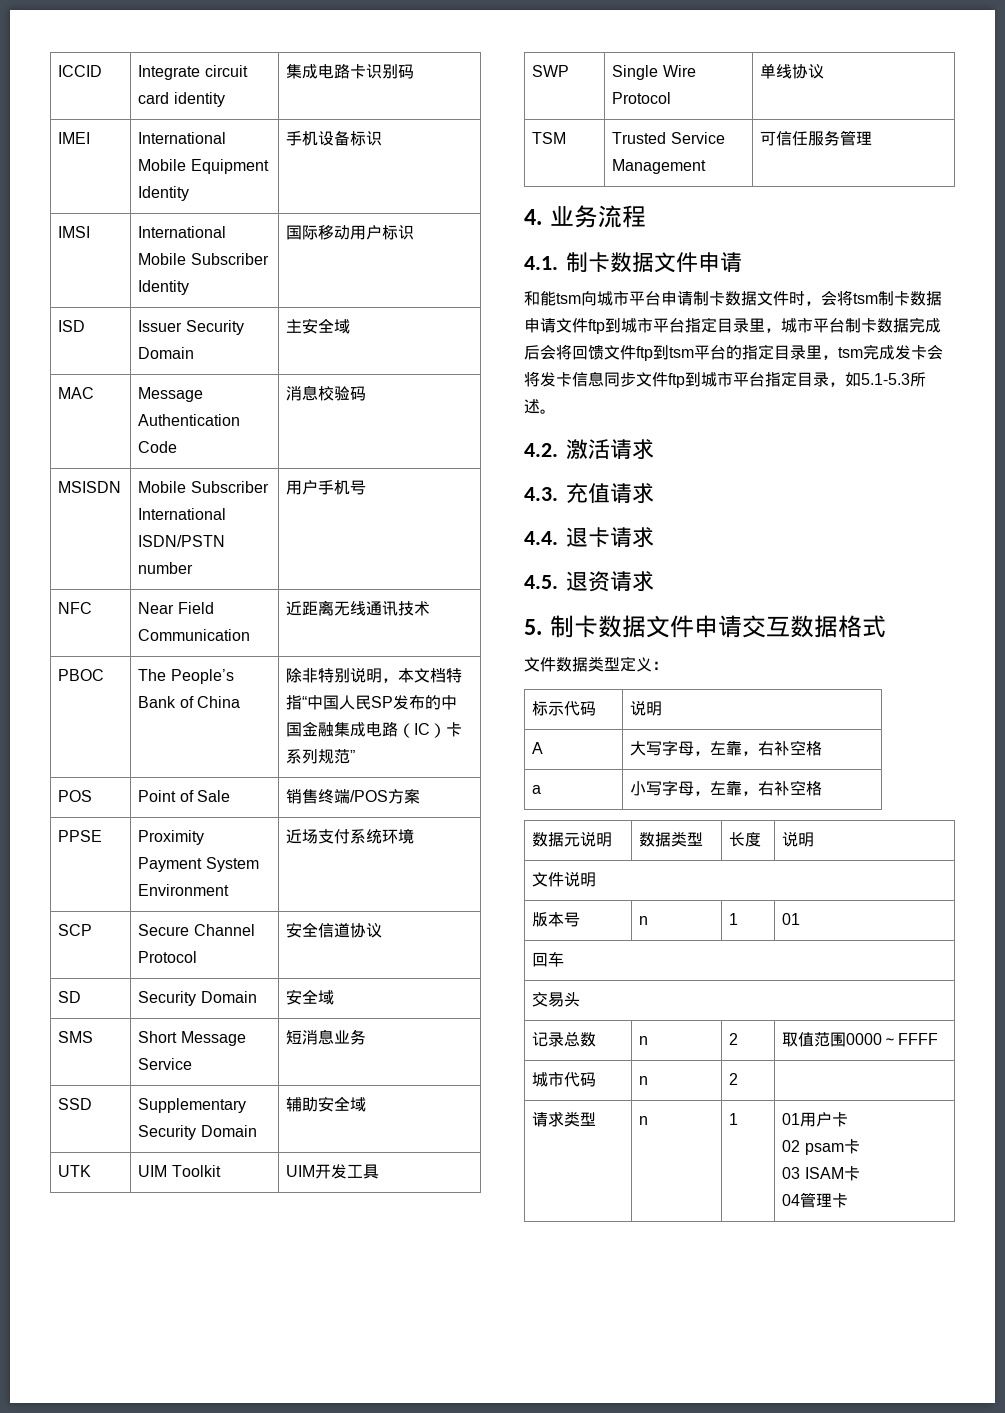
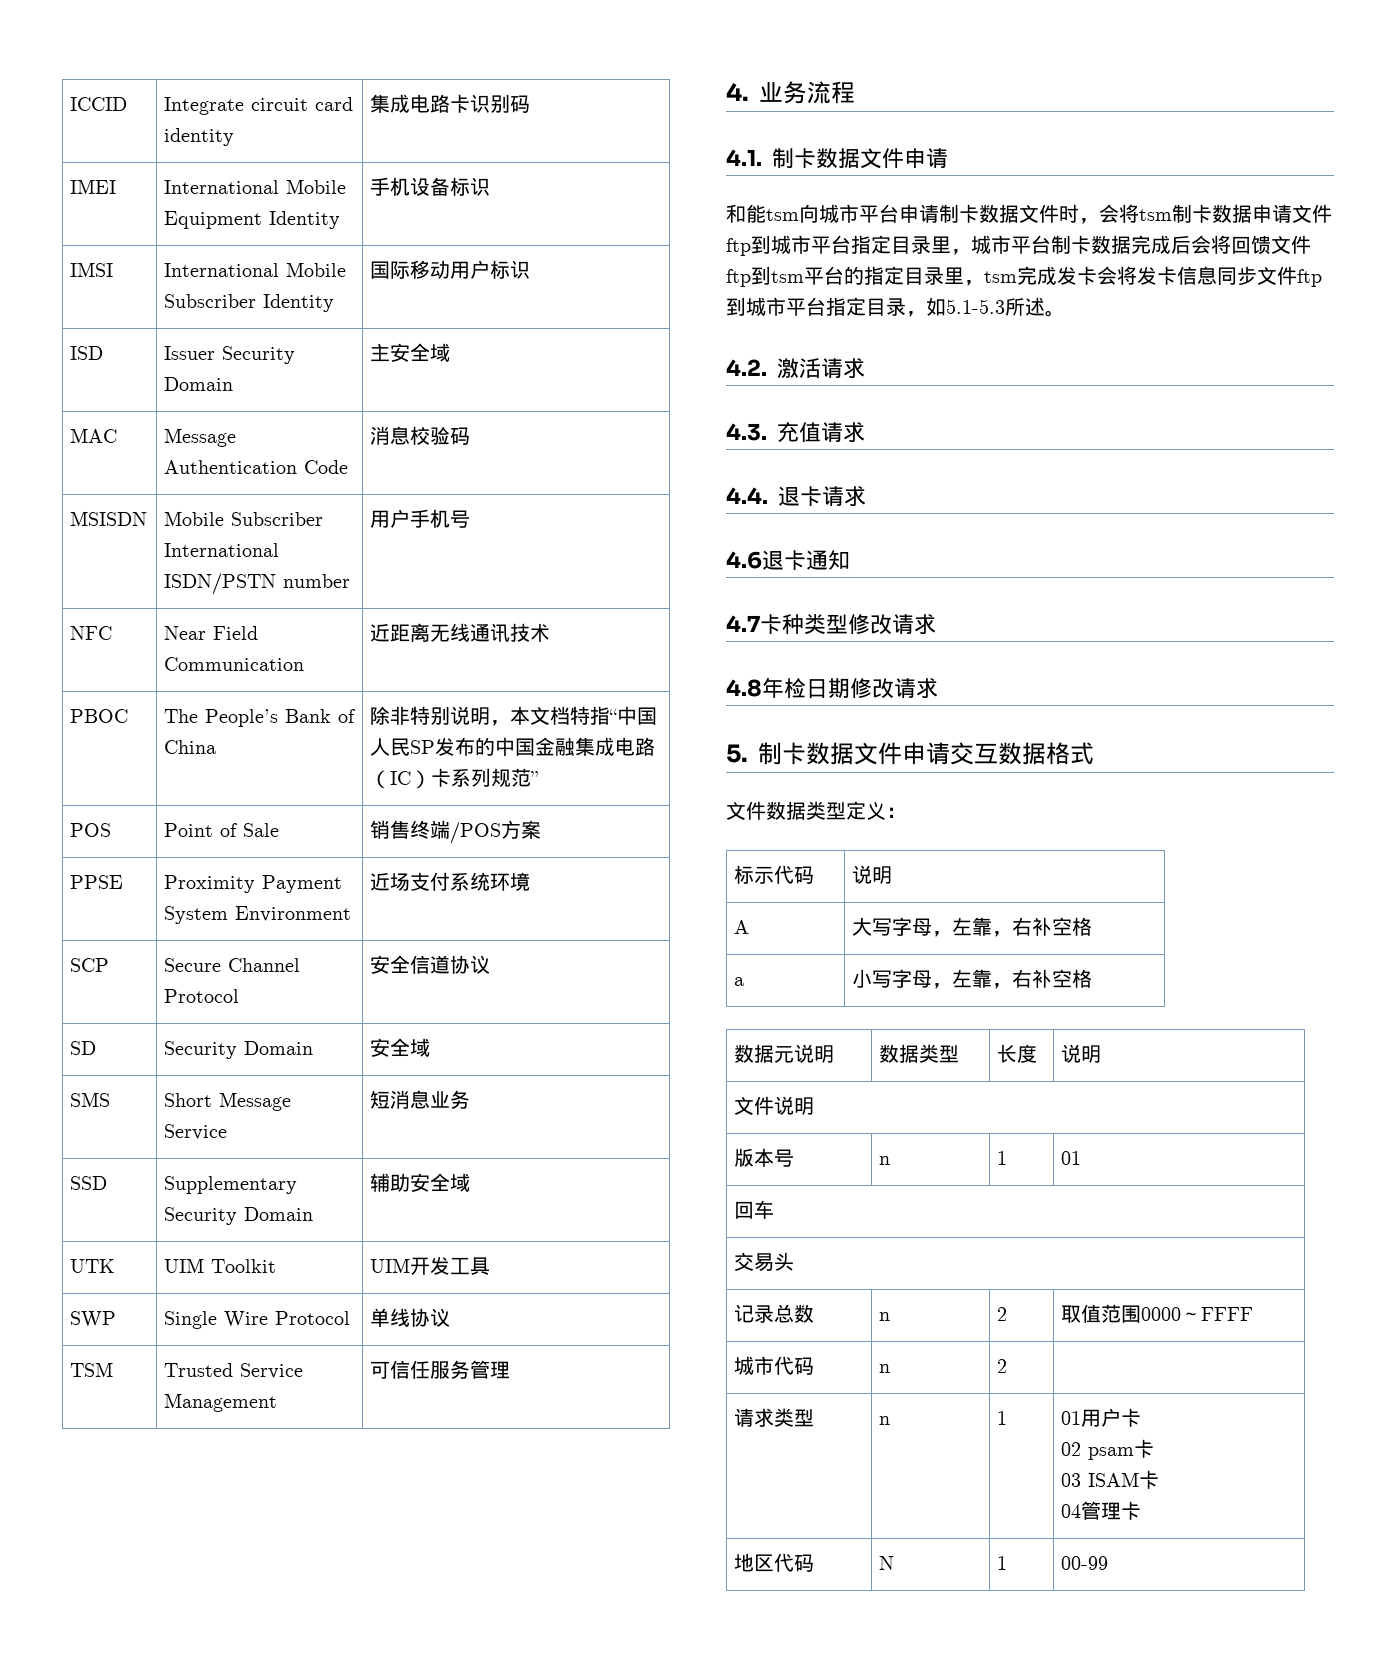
- 4.5.退资请求
+ 4.6退卡通知
+ 4.7卡种类型修改请求
+ 4.8年检日期修改请求
+ 地区代码 | N | 1 | 00-99

